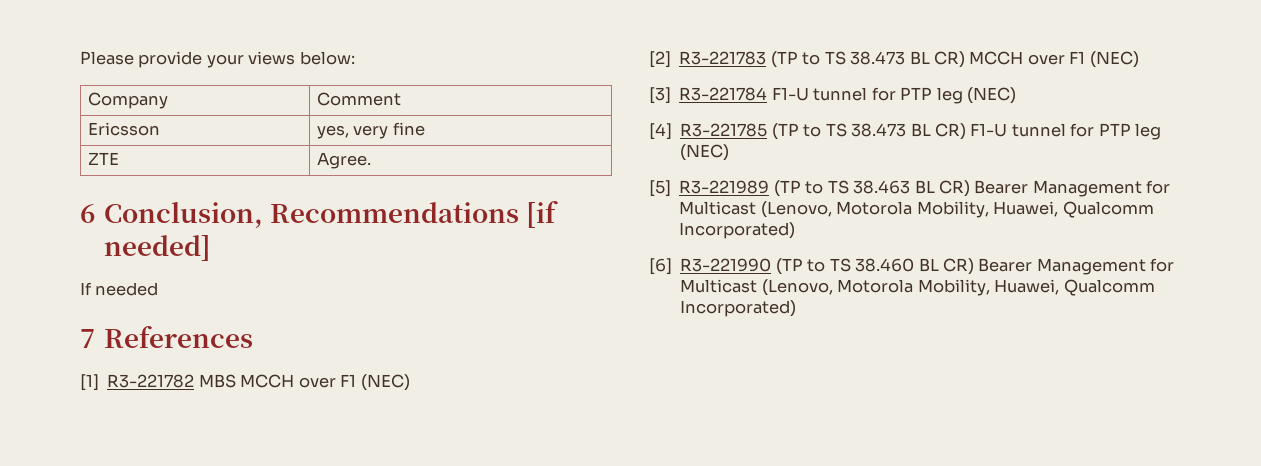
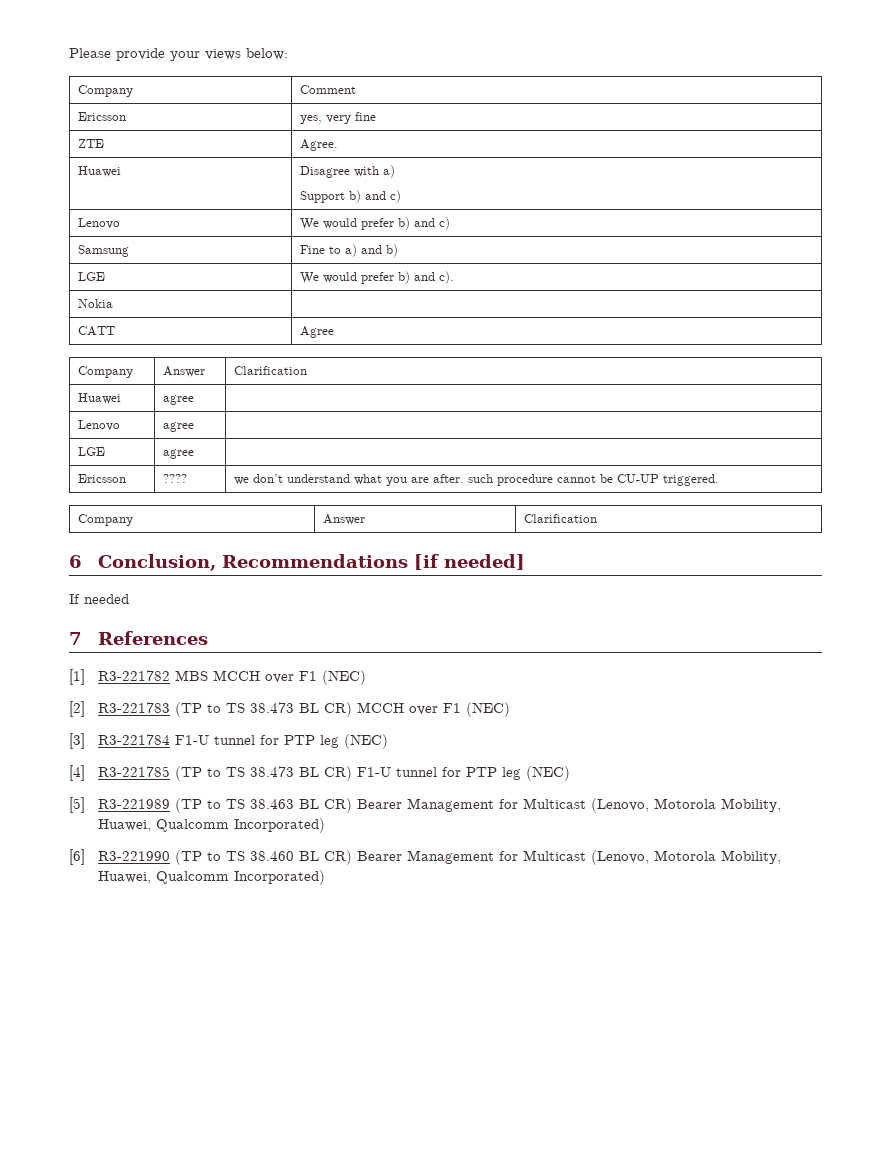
+ Huawei | Disagree with a)
+ Support b) and c)
+ Lenovo | We would prefer b) and c)
+ Samsung | Fine to a) and b)
+ LGE | We would prefer b) and c).
+ Nokia |
+ CATT | Agree
+ Company | Answer | Clarification
+ Huawei | agree |
+ Lenovo | agree |
+ LGE | agree |
+ Ericsson | ???? | we don’t understand what you are after. such procedure cannot be CU-UP triggered.
+ Company | Answer | Clarification

